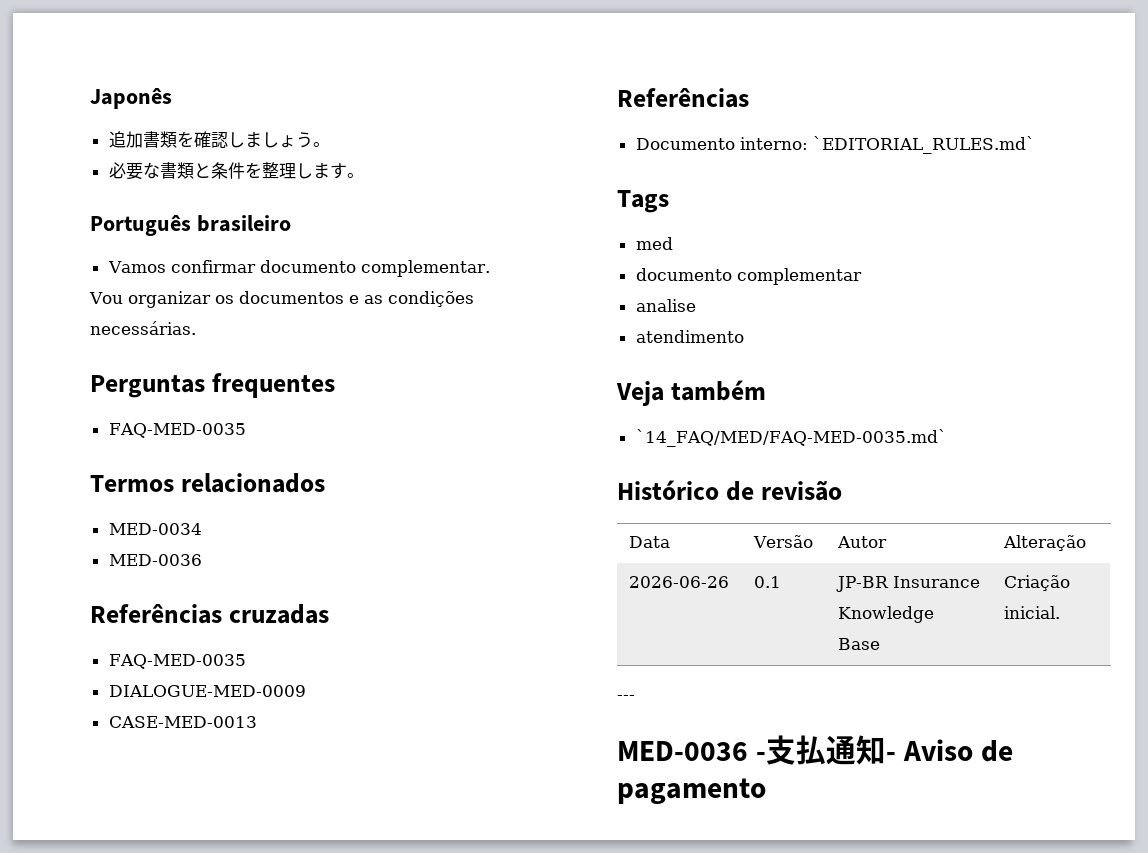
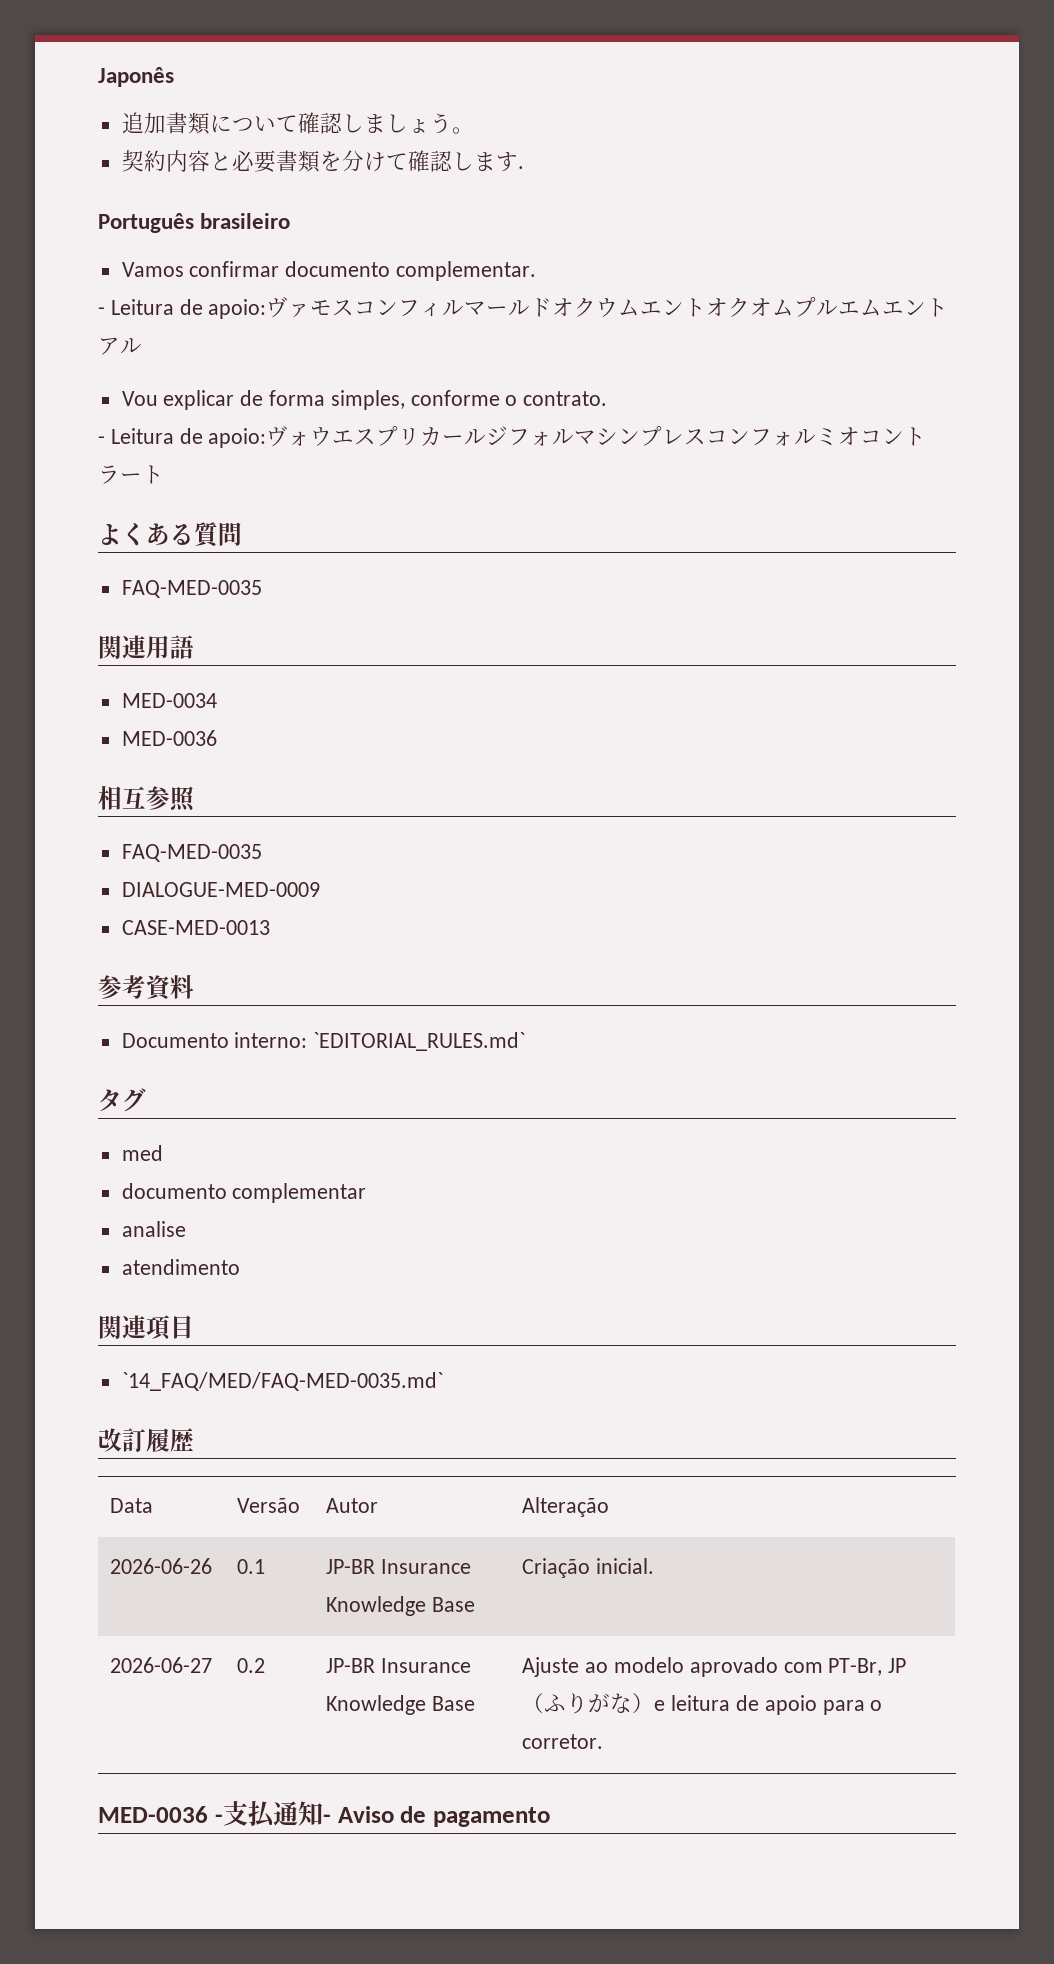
- 追加書類を確認しましょう。
+ 追加書類について確認しましょう。
- 必要な書類と条件を整理します。
+ 契約内容と必要書類を分けて確認します.
- Vou organizar os documentos e as condições necessárias.
- Perguntas frequentes
+ - Leitura de apoio:ヴァモスコンフィルマールドオクウムエントオクオムプルエムエントアル
+ Vou explicar de forma simples, conforme o contrato.
+ - Leitura de apoio:ヴォウエスプリカールジフォルマシンプレスコンフォルミオコントラート
+ よくある質問
  FAQ-MED-0035
- Termos relacionados
+ 関連用語
- Referências cruzadas
+ 相互参照
  CASE-MED-0013
- Referências
+ 参考資料
- Tags
+ タグ
- Veja também
+ 関連項目
- Histórico de revisão
+ 改訂履歴
- ---
+ 2026-06-27 | 0.2 | JP-BR Insurance Knowledge Base | Ajuste ao modelo aprovado com PT-Br, JP（ふりがな）e leitura de apoio para o corretor.

